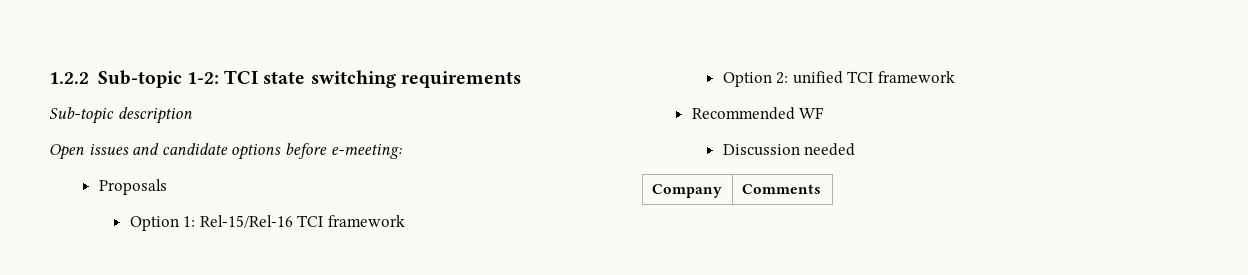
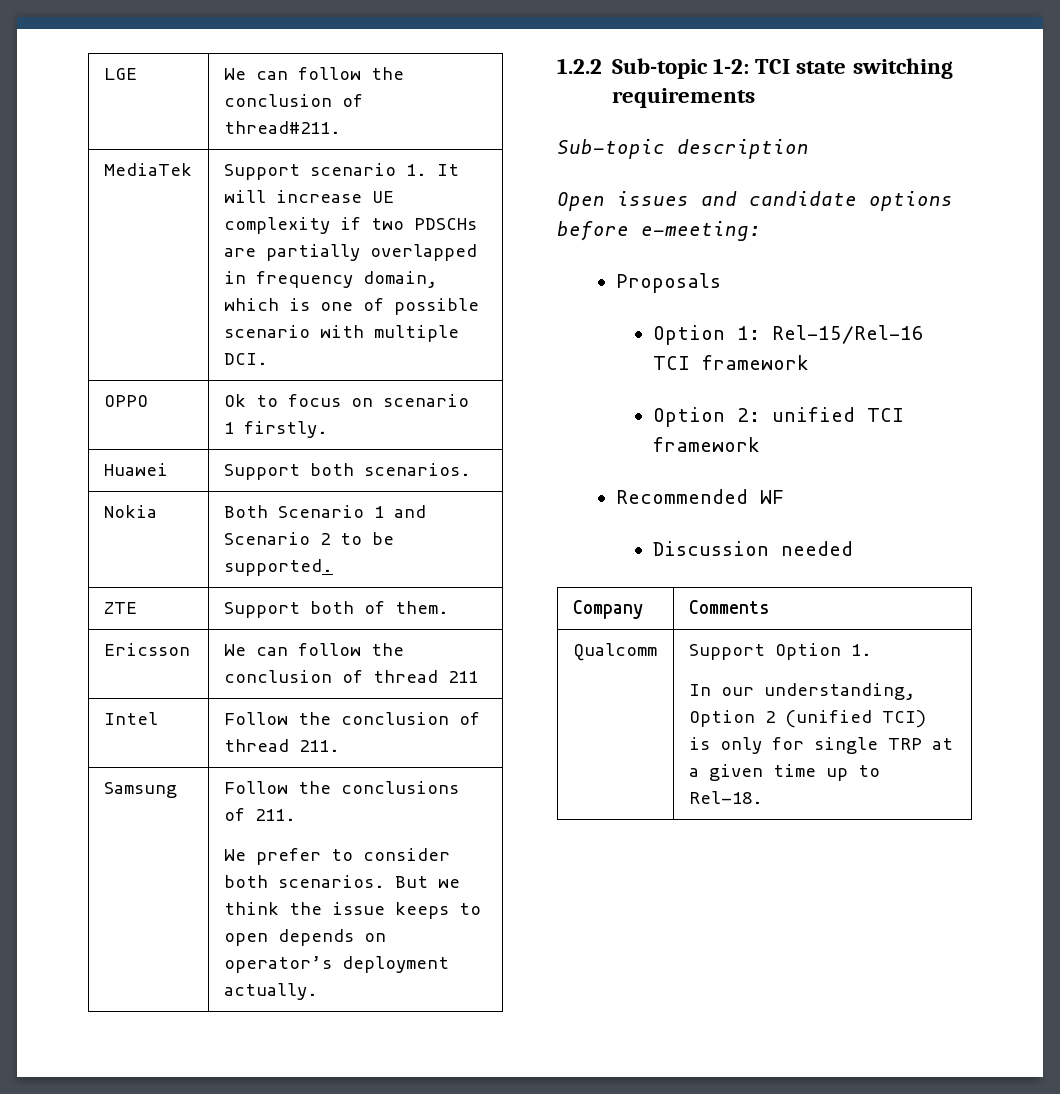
+ LGE | We can follow the conclusion of thread#211.
+ MediaTek | Support scenario 1. It will increase UE complexity if two PDSCHs are partially overlapped in frequency domain, which is one of possible scenario with multiple DCI.
+ OPPO | Ok to focus on scenario 1 firstly.
+ Huawei | Support both scenarios.
+ Nokia | Both Scenario 1 and Scenario 2 to be supported.
+ ZTE | Support both of them.
+ Ericsson | We can follow the conclusion of thread 211
+ Intel | Follow the conclusion of thread 211.
+ Samsung | Follow the conclusions of 211.
+ We prefer to consider both scenarios. But we think the issue keeps to open depends on operator’s deployment actually.
+ Qualcomm | Support Option 1.
+ In our understanding, Option 2 (unified TCI) is only for single TRP at a given time up to Rel-18.

